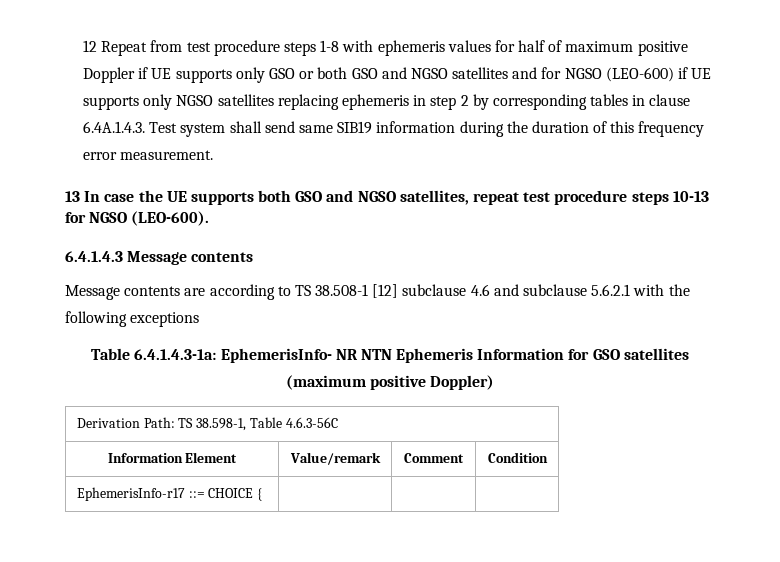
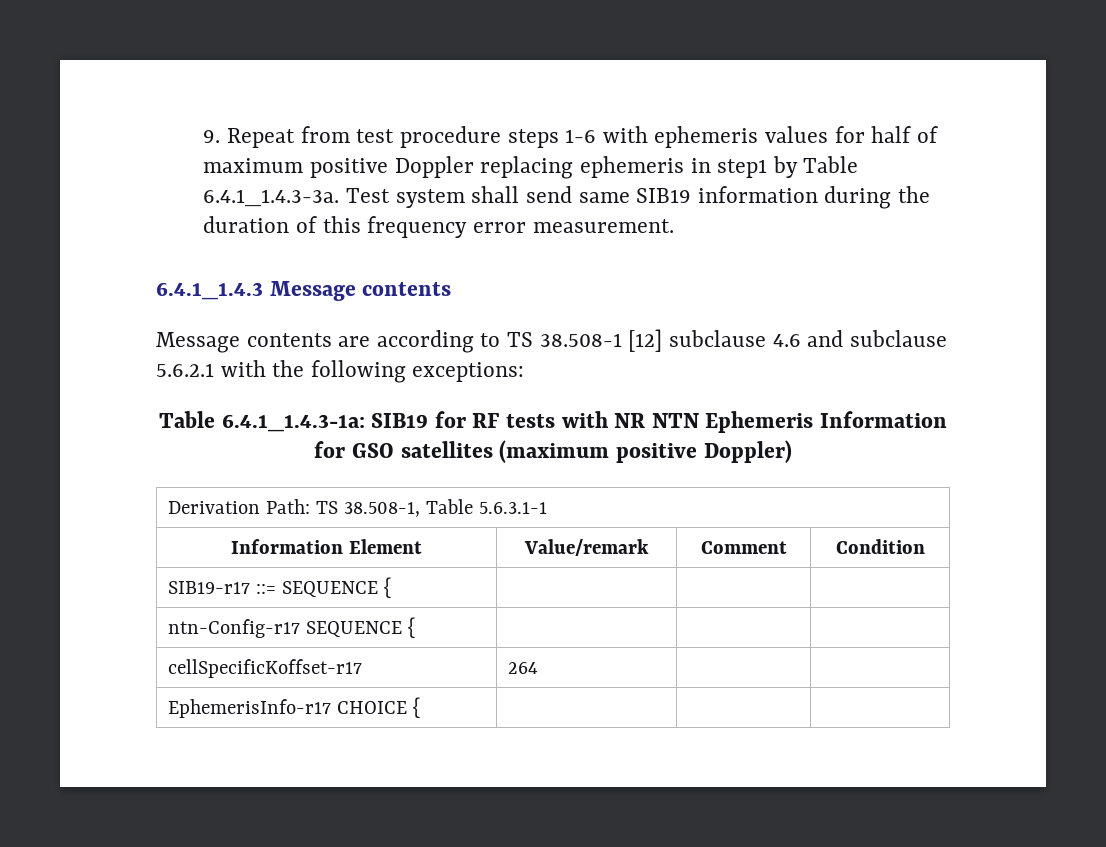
- 12 Repeat from test procedure steps 1-8 with ephemeris values for half of maximum positive Doppler if UE supports only GSO or both GSO and NGSO satellites and for NGSO (LEO-600) if UE supports only NGSO satellites replacing ephemeris in step 2 by corresponding tables in clause 6.4A.1.4.3. Test system shall send same SIB19 information during the duration of this frequency error measurement.
+ 9. Repeat from test procedure steps 1-6 with ephemeris values for half of maximum positive Doppler replacing ephemeris in step1 by Table 6.4.1_1.4.3-3a. Test system shall send same SIB19 information during the duration of this frequency error measurement.
- 13 In case the UE supports both GSO and NGSO satellites, repeat test procedure steps 10-13 for NGSO (LEO-600).
- 6.4.1.4.3 Message contents
+ 6.4.1_1.4.3 Message contents
- Message contents are according to TS 38.508-1 [12] subclause 4.6 and subclause 5.6.2.1 with the following exceptions
- Table 6.4.1.4.3-1a: EphemerisInfo- NR NTN Ephemeris Information for GSO satellites (maximum positive Doppler)
+ Message contents are according to TS 38.508-1 [12] subclause 4.6 and subclause 5.6.2.1 with the following exceptions:
+ Table 6.4.1_1.4.3-1a: SIB19 for RF tests with NR NTN Ephemeris Information for GSO satellites (maximum positive Doppler)
- Derivation Path: TS 38.598-1, Table 4.6.3-56C
+ Derivation Path: TS 38.508-1, Table 5.6.3.1-1
+ SIB19-r17 ::= SEQUENCE { | | |
+ ntn-Config-r17 SEQUENCE { | | |
+ cellSpecificKoffset-r17 | 264 | |
- EphemerisInfo-r17 ::= CHOICE { | | |
+ EphemerisInfo-r17 CHOICE { | | |

